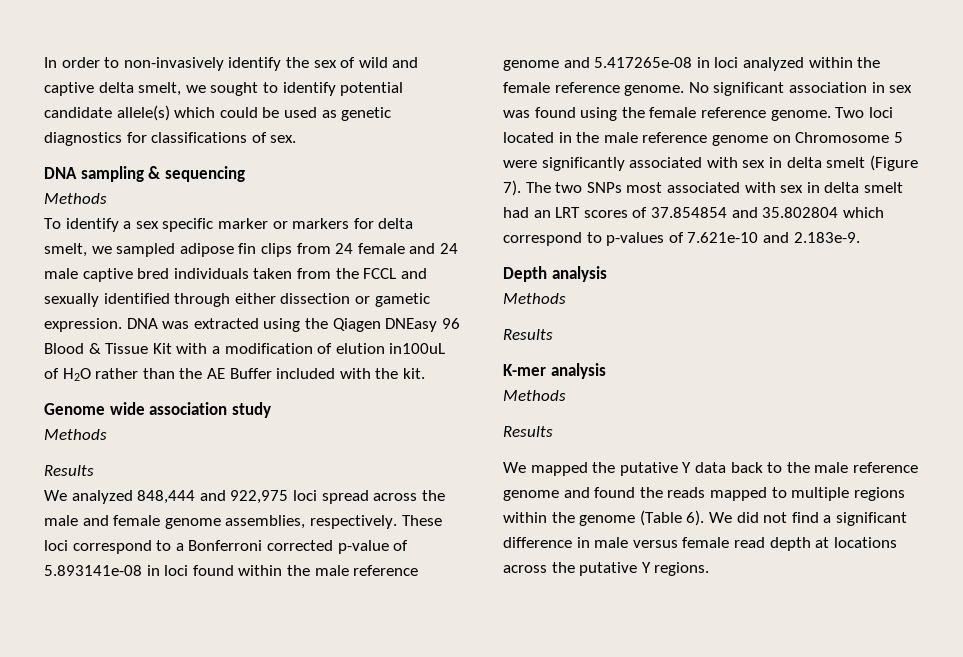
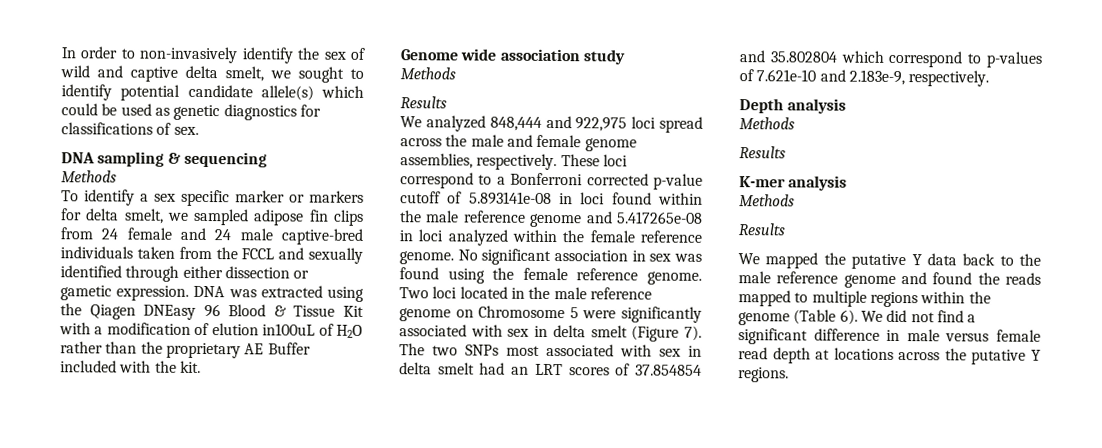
- To identify a sex specific marker or markers for delta smelt, we sampled adipose fin clips from 24 female and 24 male captive bred individuals taken from the FCCL and sexually identified through either dissection or gametic expression.
+ To identify a sex specific marker or markers for delta smelt, we sampled adipose fin clips from 24 female and 24 male captive-bred individuals taken from the FCCL and sexually identified through either dissection or gametic expression.
- DNA was extracted using the Qiagen DNEasy 96 Blood & Tissue Kit with a modification of elution in100uL of H2O rather than the AE Buffer included with the kit.
+ DNA was extracted using the Qiagen DNEasy 96 Blood & Tissue Kit with a modification of elution in100uL of H2O rather than the proprietary AE Buffer included with the kit.
- These loci correspond to a Bonferroni corrected p-value of 5.893141e-08 in loci found within the male reference genome and 5.417265e-08 in loci analyzed within the female reference genome.
+ These loci correspond to a Bonferroni corrected p-value cutoff of 5.893141e-08 in loci found within the male reference genome and 5.417265e-08 in loci analyzed within the female reference genome.
- The two SNPs most associated with sex in delta smelt had an LRT scores of 37.854854 and 35.802804 which correspond to p-values of 7.621e-10 and 2.183e-9.
+ The two SNPs most associated with sex in delta smelt had an LRT scores of 37.854854 and 35.802804 which correspond to p-values of 7.621e-10 and 2.183e-9, respectively.

